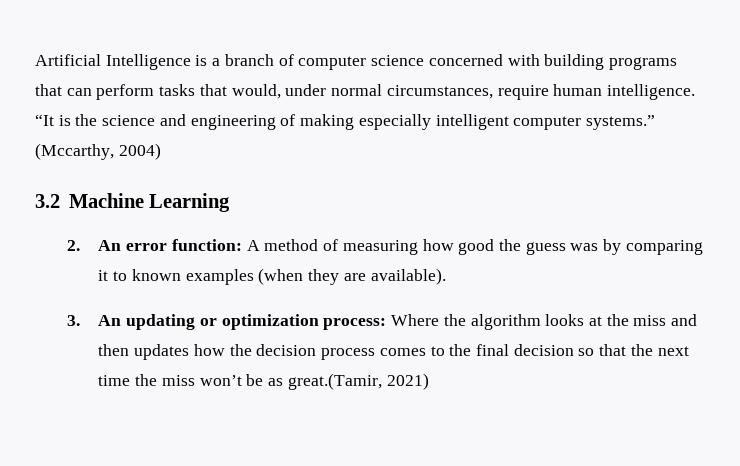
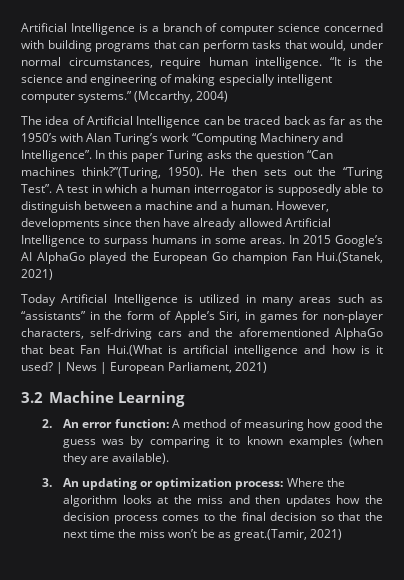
+ The idea of Artificial Intelligence can be traced back as far as the 1950’s with Alan Turing’s work “Computing Machinery and Intelligence”. In this paper Turing asks the question “Can machines think?”(Turing, 1950). He then sets out the “Turing Test”. A test in which a human interrogator is supposedly able to distinguish between a machine and a human. However, developments since then have already allowed Artificial Intelligence to surpass humans in some areas. In 2015 Google’s AI AlphaGo played the European Go champion Fan Hui.(Stanek, 2021)
+ Today Artificial Intelligence is utilized in many areas such as “assistants” in the form of Apple’s Siri, in games for non-player characters, self-driving cars and the aforementioned AlphaGo that beat Fan Hui.(What is artificial intelligence and how is it used? | News | European Parliament, 2021)

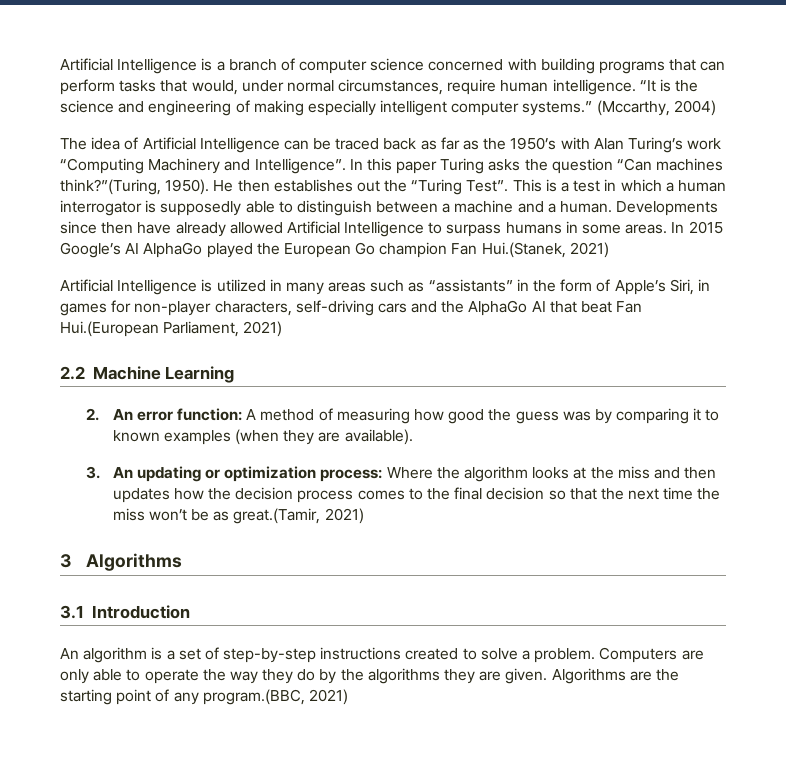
- He then sets out the “Turing Test”.
+ He then establishes out the “Turing Test”.
- A test in which a human interrogator is supposedly able to distinguish between a machine and a human.
+ This is a test in which a human interrogator is supposedly able to distinguish between a machine and a human.
- However, developments since then have already allowed Artificial Intelligence to surpass humans in some areas.
+ Developments since then have already allowed Artificial Intelligence to surpass humans in some areas.
- Today Artificial Intelligence is utilized in many areas such as “assistants” in the form of Apple’s Siri, in games for non-player characters, self-driving cars and the aforementioned AlphaGo that beat Fan Hui.(What is artificial intelligence and how is it used? | News | European Parliament, 2021)
+ Artificial Intelligence is utilized in many areas such as “assistants” in the form of Apple’s Siri, in games for non-player characters, self-driving cars and the AlphaGo AI that beat Fan Hui.(European Parliament, 2021)
- 3.2 Machine Learning
+ 2.2 Machine Learning
+ 3 Algorithms
+ 3.1 Introduction
+ An algorithm is a set of step-by-step instructions created to solve a problem. Computers are only able to operate the way they do by the algorithms they are given. Algorithms are the starting point of any program.(BBC, 2021)

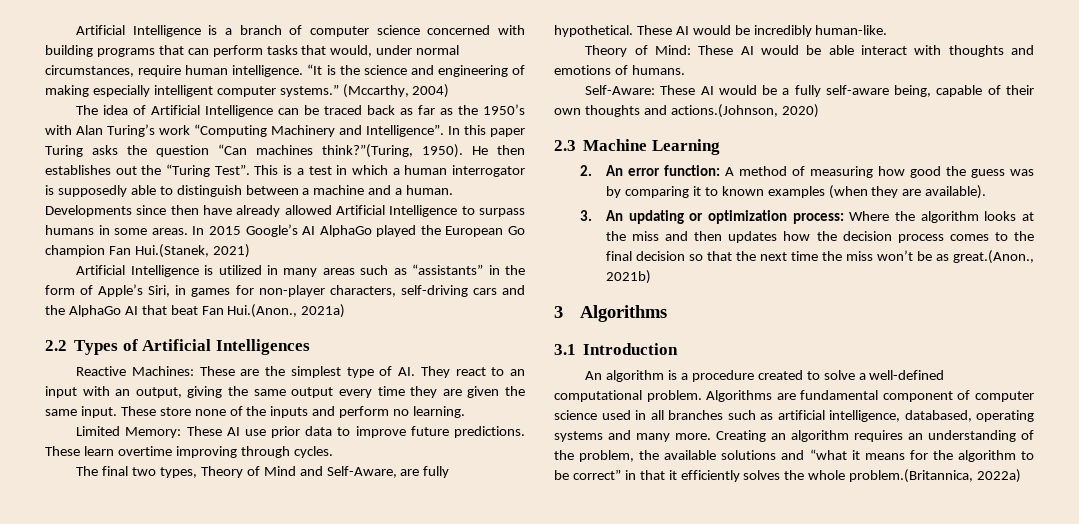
- Artificial Intelligence is utilized in many areas such as “assistants” in the form of Apple’s Siri, in games for non-player characters, self-driving cars and the AlphaGo AI that beat Fan Hui.(European Parliament, 2021)
- 2.2 Machine Learning
+ Artificial Intelligence is utilized in many areas such as “assistants” in the form of Apple’s Siri, in games for non-player characters, self-driving cars and the AlphaGo AI that beat Fan Hui.(Anon., 2021a)
+ 2.2 Types of Artificial Intelligences
+ Reactive Machines: These are the simplest type of AI. They react to an input with an output, giving the same output every time they are given the same input. These store none of the inputs and perform no learning.
+ Limited Memory: These AI use prior data to improve future predictions. These learn overtime improving through cycles.
+ The final two types, Theory of Mind and Self-Aware, are fully hypothetical. These AI would be incredibly human-like.
+ Theory of Mind: These AI would be able interact with thoughts and emotions of humans.
+ Self-Aware: These AI would be a fully self-aware being, capable of their own thoughts and actions.(Johnson, 2020)
+ 2.3 Machine Learning
- 3. An updating or optimization process: Where the algorithm looks at the miss and then updates how the decision process comes to the final decision so that the next time the miss won’t be as great.(Tamir, 2021)
+ 3. An updating or optimization process: Where the algorithm looks at the miss and then updates how the decision process comes to the final decision so that the next time the miss won’t be as great.(Anon., 2021b)
- An algorithm is a set of step-by-step instructions created to solve a problem. Computers are only able to operate the way they do by the algorithms they are given. Algorithms are the starting point of any program.(BBC, 2021)
+ An algorithm is a procedure created to solve a well-defined computational problem. Algorithms are fundamental component of computer science used in all branches such as artificial intelligence, databased, operating systems and many more. Creating an algorithm requires an understanding of the problem, the available solutions and “what it means for the algorithm to be correct” in that it efficiently solves the whole problem.(Britannica, 2022a)

